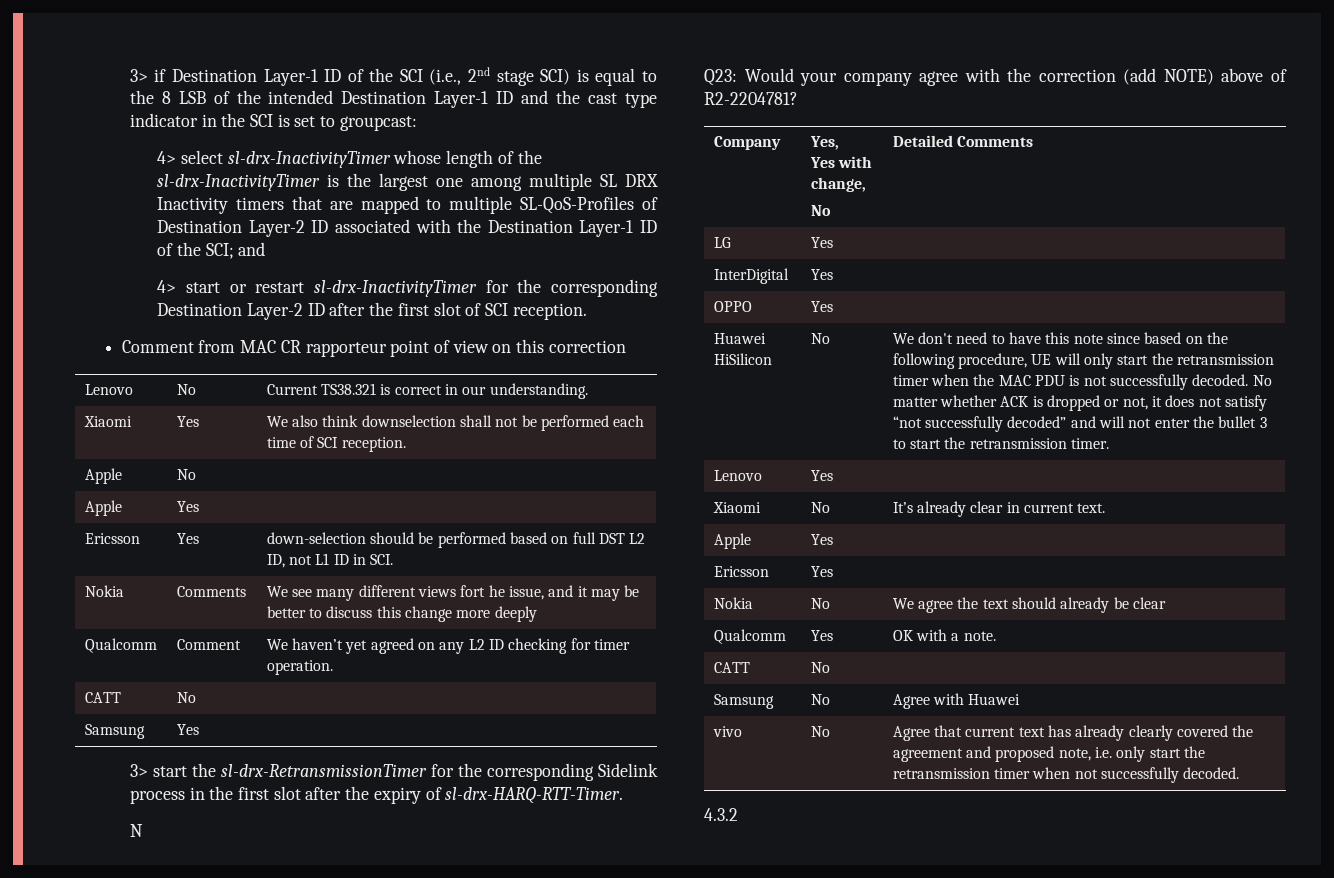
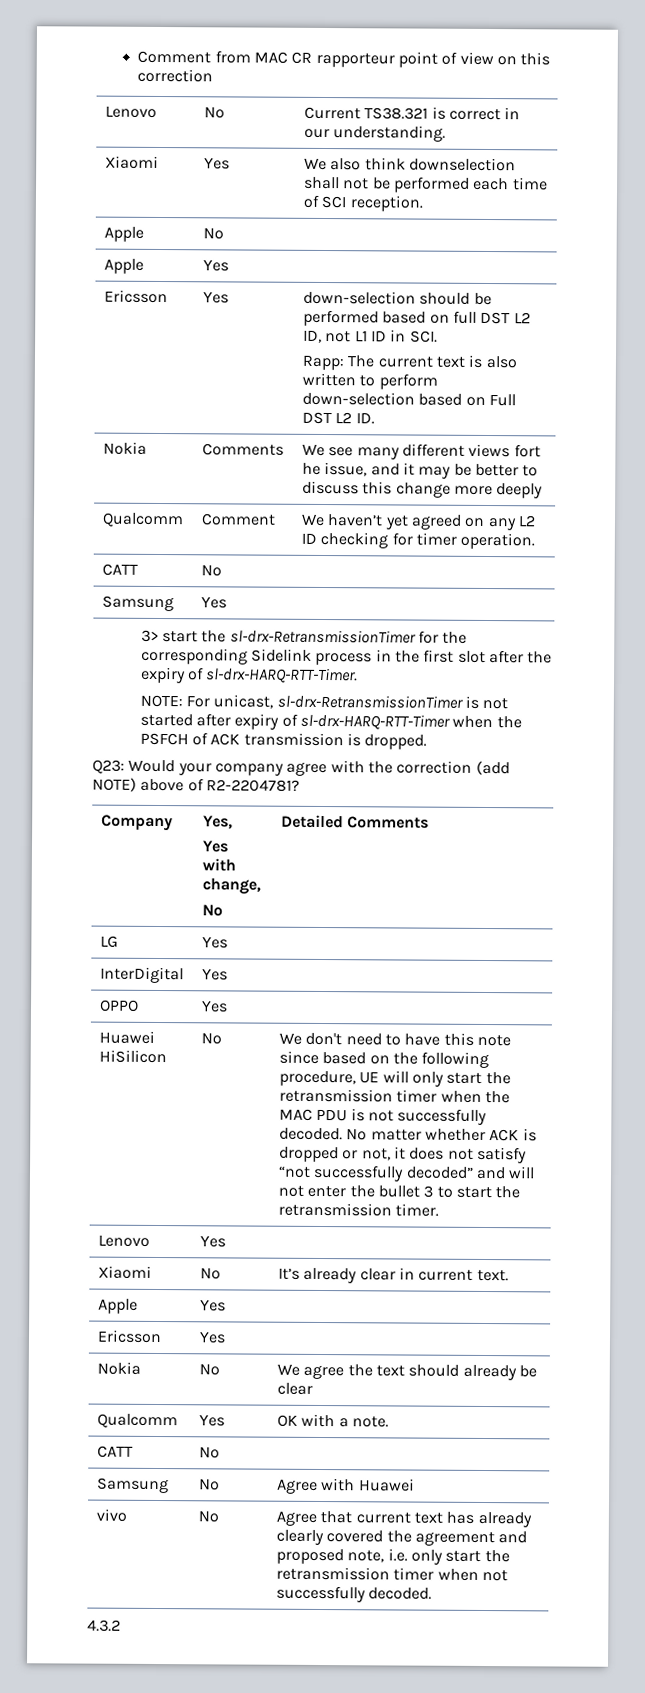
- 3> if Destination Layer-1 ID of the SCI (i.e., 2nd stage SCI) is equal to the 8 LSB of the intended Destination Layer-1 ID and the cast type indicator in the SCI is set to groupcast:
- 4> select sl-drx-InactivityTimer whose length of the sl-drx-InactivityTimer is the largest one among multiple SL DRX Inactivity timers that are mapped to multiple SL-QoS-Profiles of Destination Layer-2 ID associated with the Destination Layer-1 ID of the SCI; and
- 4> start or restart sl-drx-InactivityTimer for the corresponding Destination Layer-2 ID after the first slot of SCI reception.
  Ericsson | Yes | down-selection should be performed based on full DST L2 ID, not L1 ID in SCI.
+ Rapp: The current text is also written to perform down-selection based on Full DST L2 ID.
- N
+ NOTE: For unicast, sl-drx-RetransmissionTimer is not started after expiry of sl-drx-HARQ-RTT-Timer when the PSFCH of ACK transmission is dropped.

